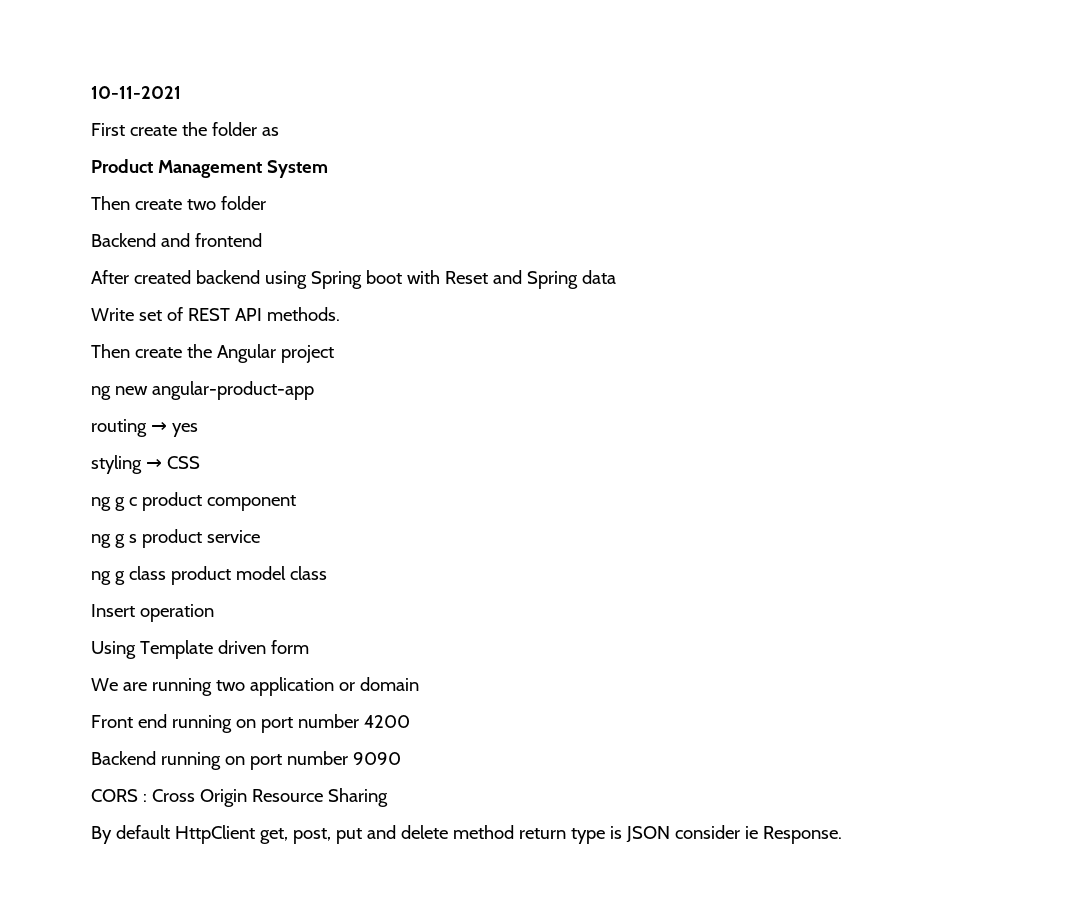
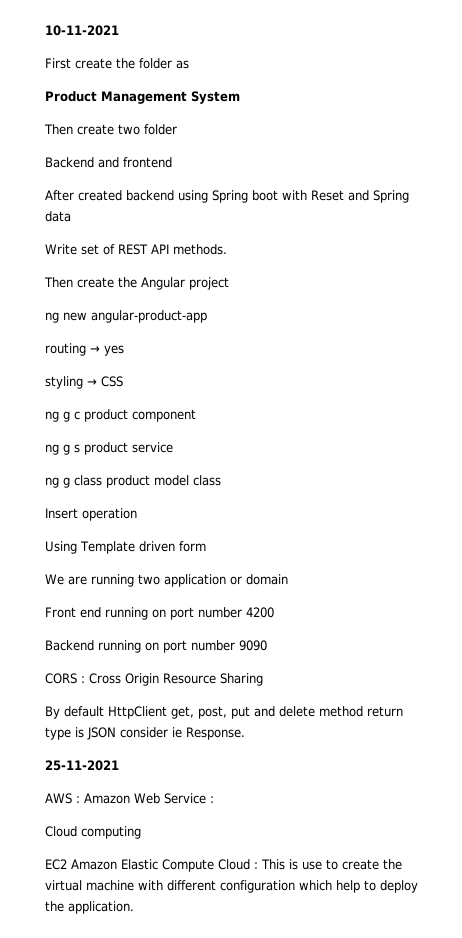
+ 25-11-2021
+ AWS : Amazon Web Service :
+ Cloud computing
+ EC2 Amazon Elastic Compute Cloud : This is use to create the virtual machine with different configuration which help to deploy the application.

